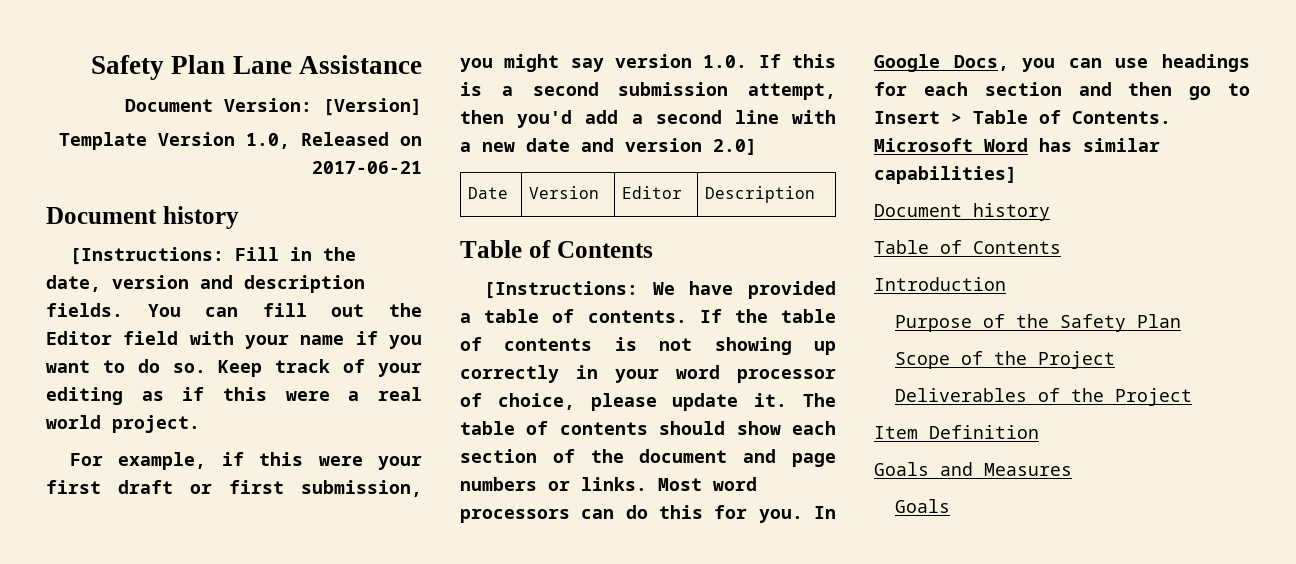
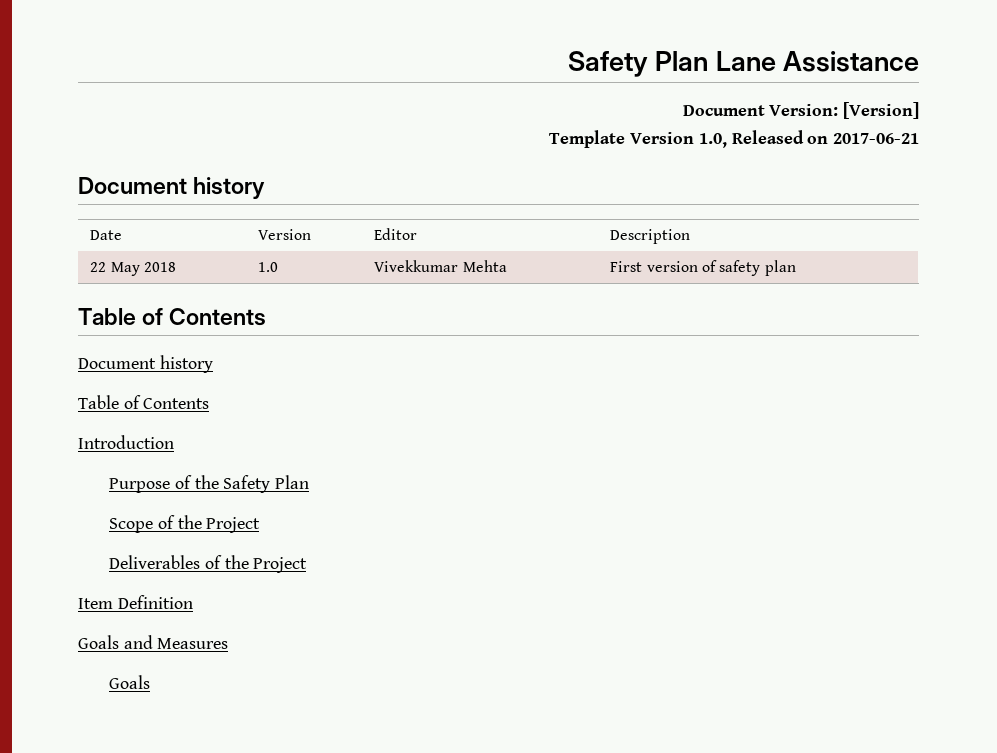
- [Instructions: Fill in the date, version and description fields. You can fill out the Editor field with your name if you want to do so. Keep track of your editing as if this were a real world project.
- For example, if this were your first draft or first submission, you might say version 1.0. If this is a second submission attempt, then you'd add a second line with a new date and version 2.0]
  Date | Version | Editor | Description
+ 22 May 2018 | 1.0 | Vivekkumar Mehta | First version of safety plan
  Table of Contents
- [Instructions: We have provided a table of contents. If the table of contents is not showing up correctly in your word processor of choice, please update it. The table of contents should show each section of the document and page numbers or links. Most word processors can do this for you. In Google Docs, you can use headings for each section and then go to Insert > Table of Contents. Microsoft Word has similar capabilities]

